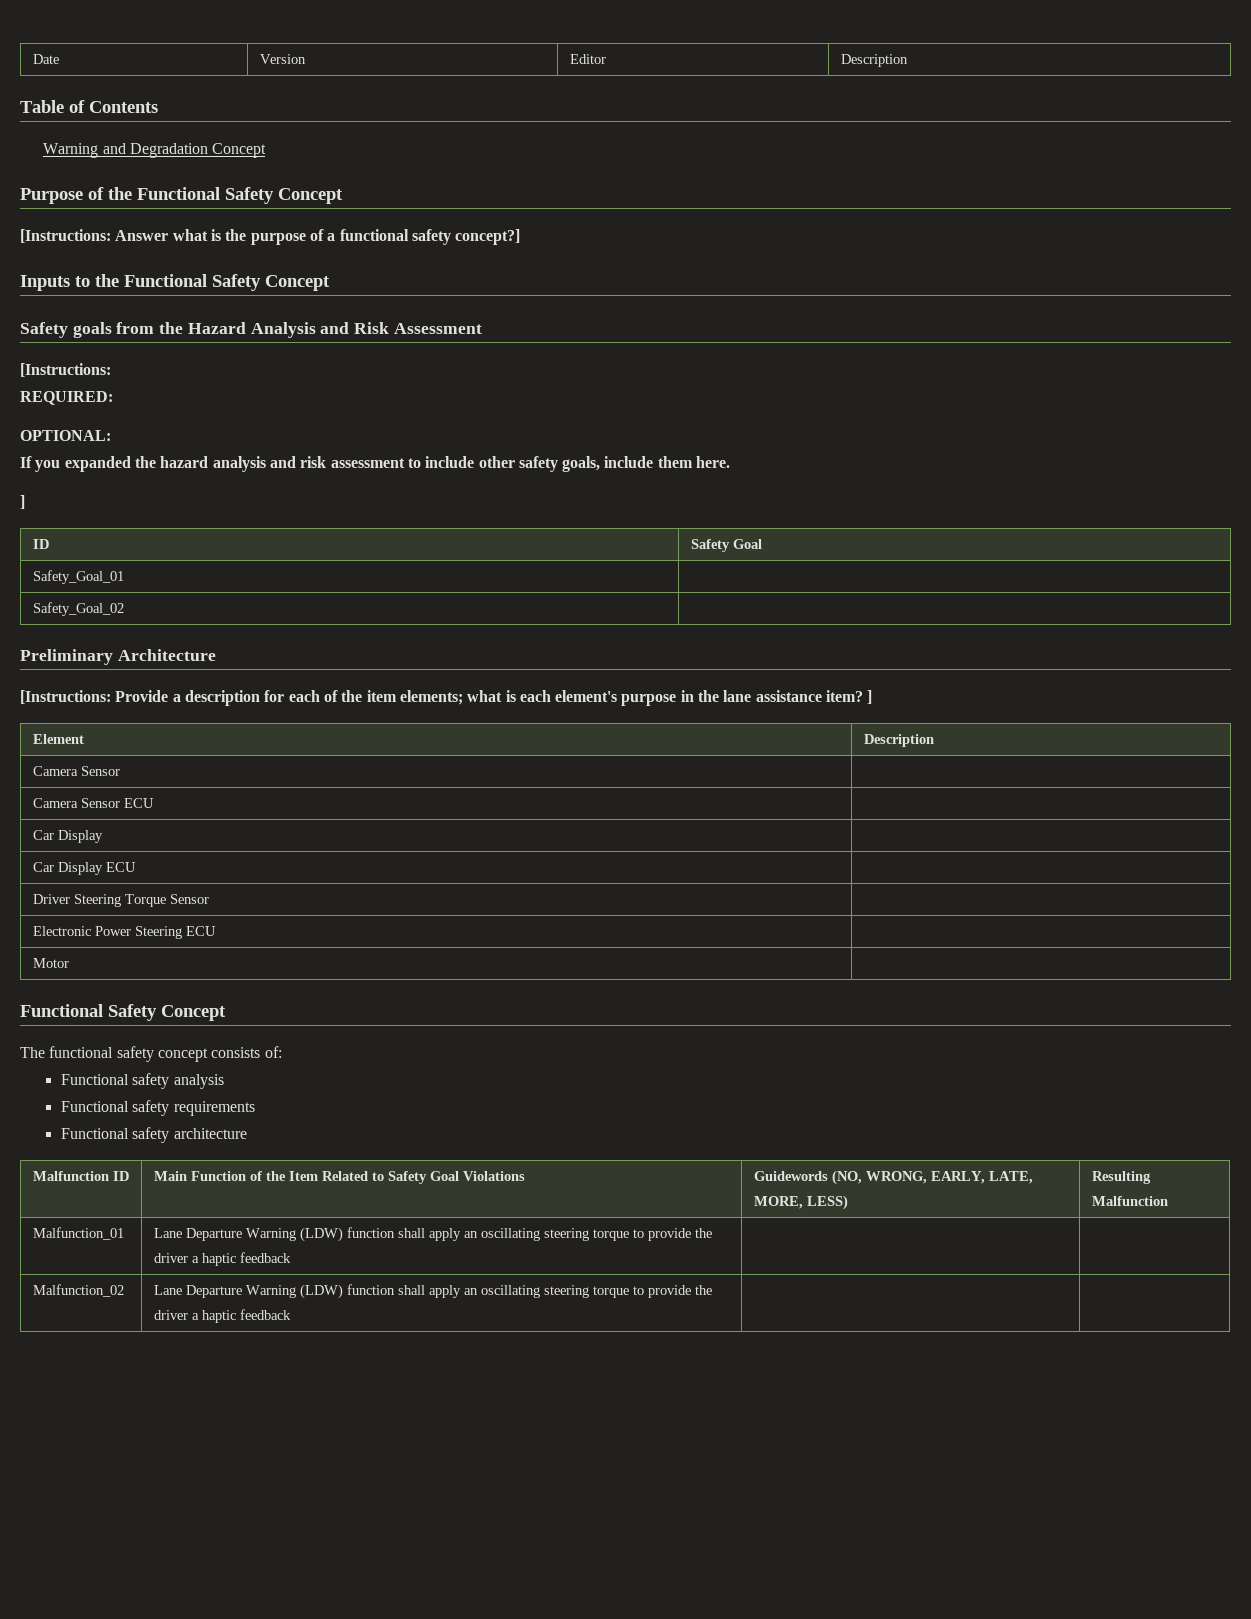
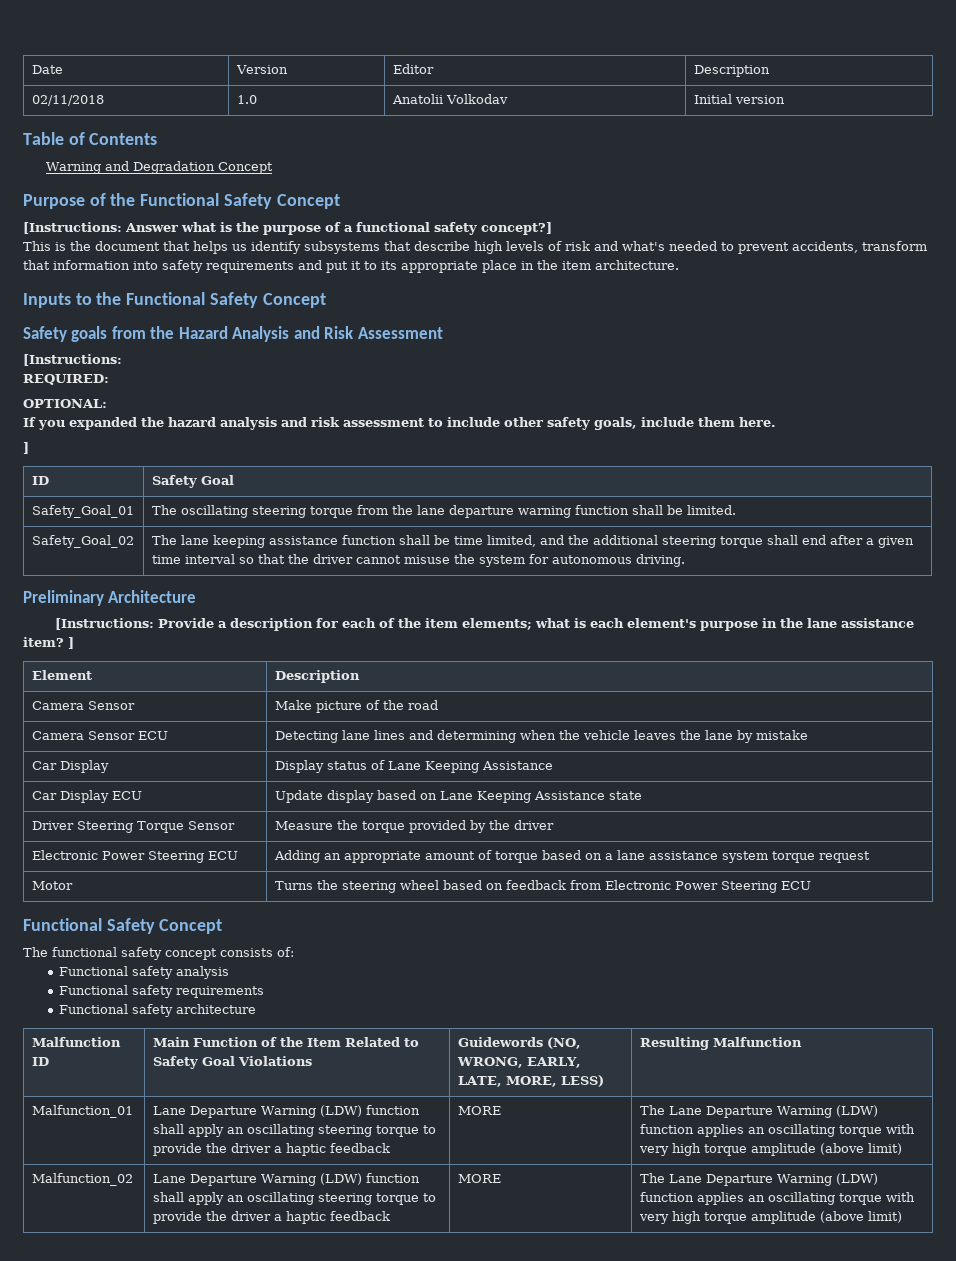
+ 02/11/2018 | 1.0 | Anatolii Volkodav | Initial version
+ This is the document that helps us identify subsystems that describe high levels of risk and what's needed to prevent accidents, transform that information into safety requirements and put it to its appropriate place in the item architecture.
- Safety_Goal_01 |
- Safety_Goal_02 |
+ Safety_Goal_01 | The oscillating steering torque from the lane departure warning function shall be limited.
+ Safety_Goal_02 | The lane keeping assistance function shall be time limited, and the additional steering torque shall end after a given time interval so that the driver cannot misuse the system for autonomous driving.
- Camera Sensor |
- Camera Sensor ECU |
- Car Display |
- Car Display ECU |
- Driver Steering Torque Sensor |
- Electronic Power Steering ECU |
- Motor |
+ Camera Sensor | Make picture of the road
+ Camera Sensor ECU | Detecting lane lines and determining when the vehicle leaves the lane by mistake
+ Car Display | Display status of Lane Keeping Assistance
+ Car Display ECU | Update display based on Lane Keeping Assistance state
+ Driver Steering Torque Sensor | Measure the torque provided by the driver
+ Electronic Power Steering ECU | Adding an appropriate amount of torque based on a lane assistance system torque request
+ Motor | Turns the steering wheel based on feedback from Electronic Power Steering ECU
- Malfunction_01 | Lane Departure Warning (LDW) function shall apply an oscillating steering torque to provide the driver a haptic feedback | |
+ Malfunction_01 | Lane Departure Warning (LDW) function shall apply an oscillating steering torque to provide the driver a haptic feedback | MORE | The Lane Departure Warning (LDW) function applies an oscillating torque with very high torque amplitude (above limit)
- Malfunction_02 | Lane Departure Warning (LDW) function shall apply an oscillating steering torque to provide the driver a haptic feedback | |
+ Malfunction_02 | Lane Departure Warning (LDW) function shall apply an oscillating steering torque to provide the driver a haptic feedback | MORE | The Lane Departure Warning (LDW) function applies an oscillating torque with very high torque amplitude (above limit)

